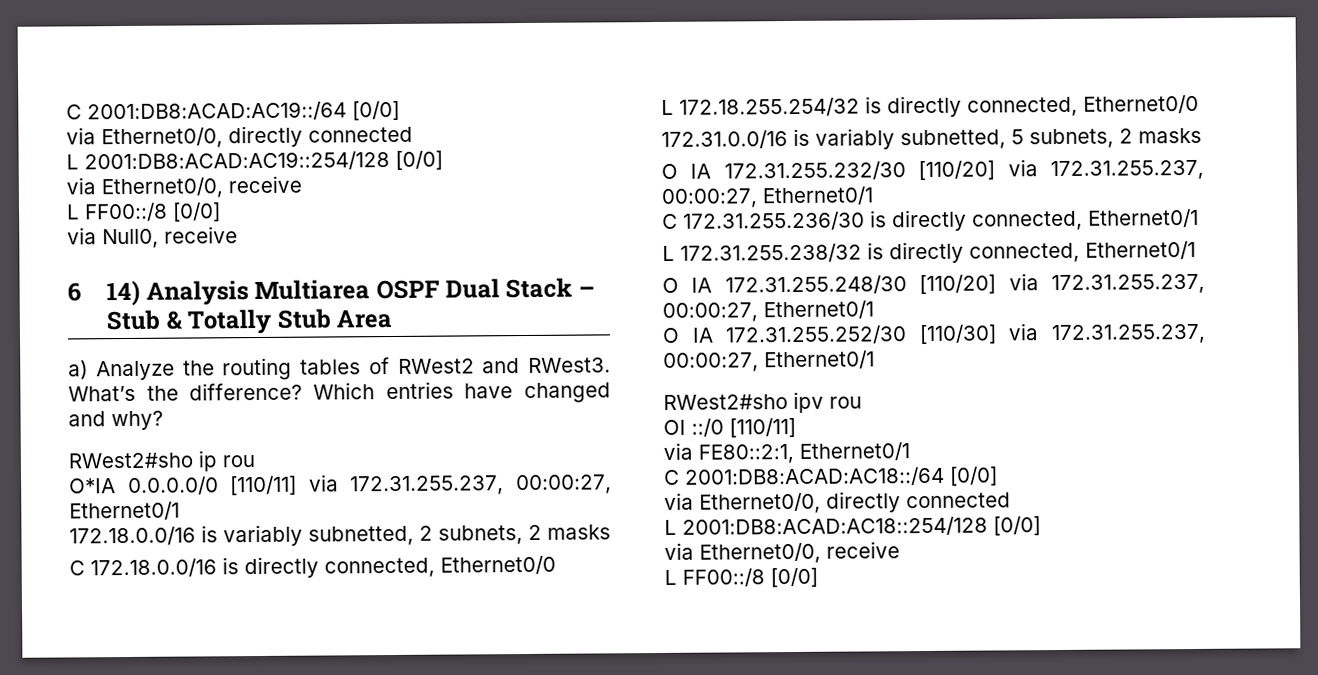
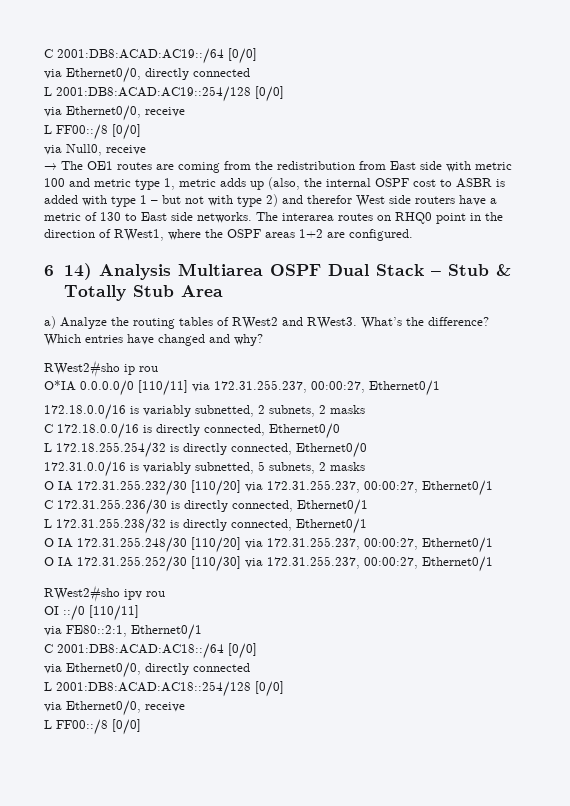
+ → The OE1 routes are coming from the redistribution from East side with metric 100 and metric type 1, metric adds up (also, the internal OSPF cost to ASBR is added with type 1 – but not with type 2) and therefor West side routers have a metric of 130 to East side networks. The interarea routes on RHQ0 point in the direction of RWest1, where the OSPF areas 1+2 are configured.

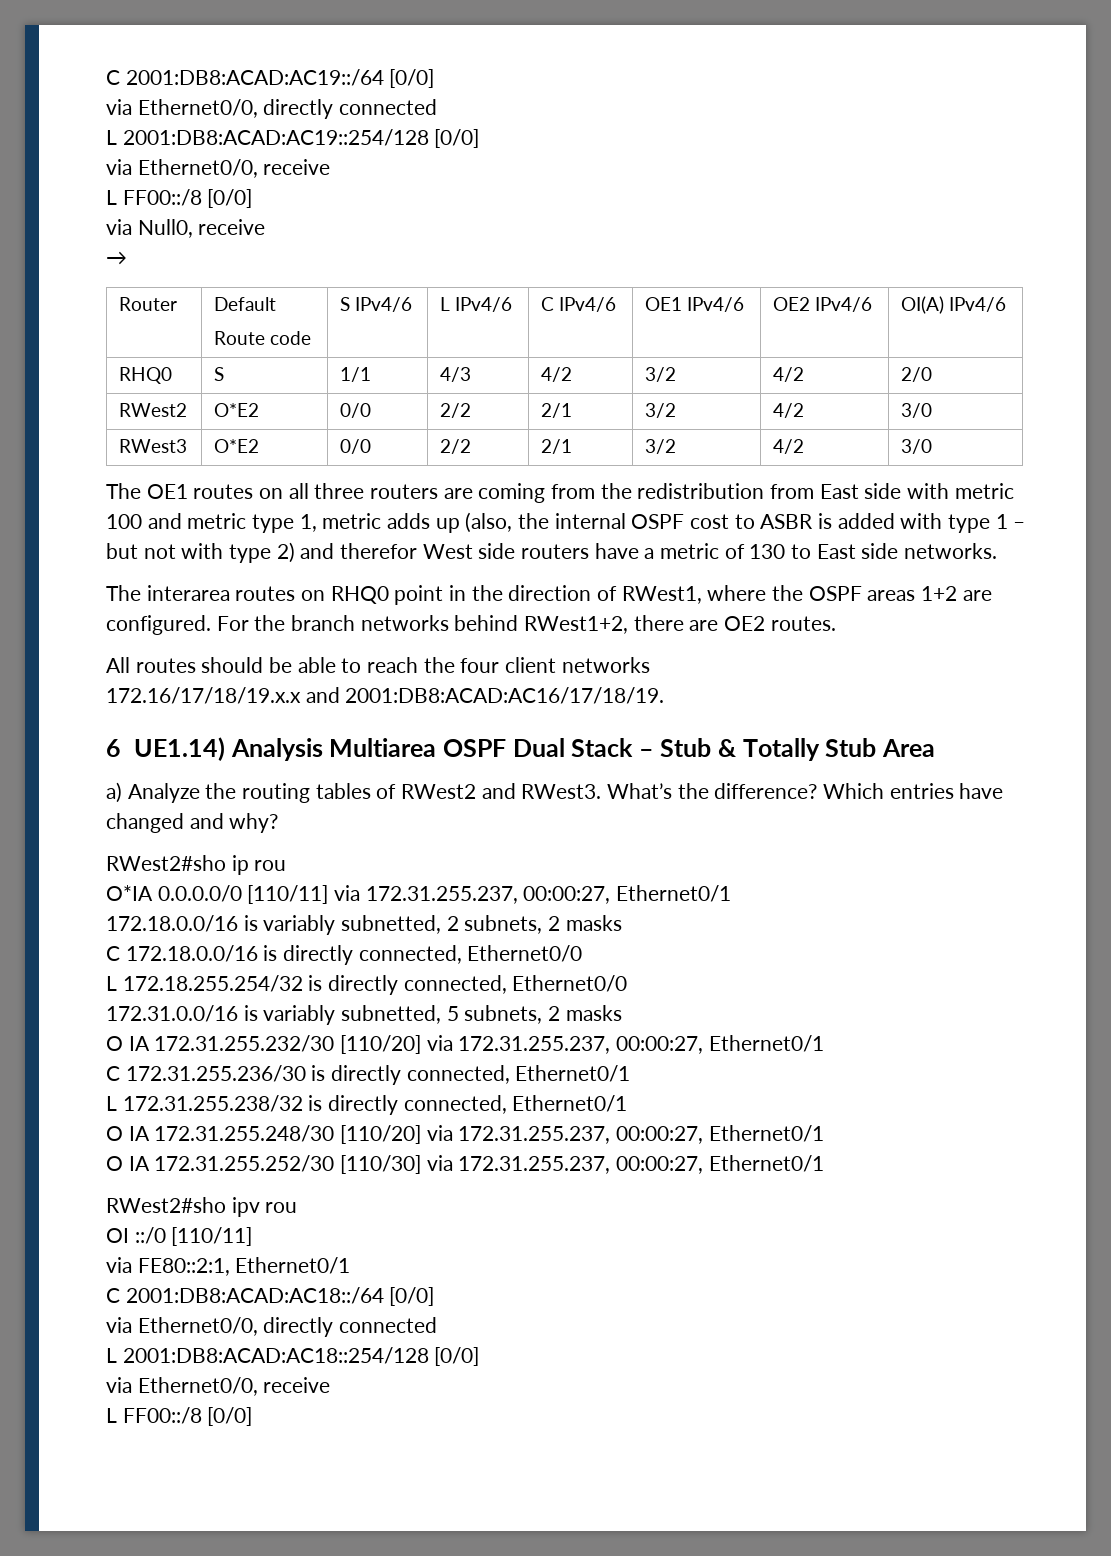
- → The OE1 routes are coming from the redistribution from East side with metric 100 and metric type 1, metric adds up (also, the internal OSPF cost to ASBR is added with type 1 – but not with type 2) and therefor West side routers have a metric of 130 to East side networks. The interarea routes on RHQ0 point in the direction of RWest1, where the OSPF areas 1+2 are configured.
+ →
+ Router | Default
+ Route code | S IPv4/6 | L IPv4/6 | C IPv4/6 | OE1 IPv4/6 | OE2 IPv4/6 | OI(A) IPv4/6
+ RHQ0 | S | 1/1 | 4/3 | 4/2 | 3/2 | 4/2 | 2/0
+ RWest2 | O*E2 | 0/0 | 2/2 | 2/1 | 3/2 | 4/2 | 3/0
+ RWest3 | O*E2 | 0/0 | 2/2 | 2/1 | 3/2 | 4/2 | 3/0
+ The OE1 routes on all three routers are coming from the redistribution from East side with metric 100 and metric type 1, metric adds up (also, the internal OSPF cost to ASBR is added with type 1 – but not with type 2) and therefor West side routers have a metric of 130 to East side networks.
+ The interarea routes on RHQ0 point in the direction of RWest1, where the OSPF areas 1+2 are configured. For the branch networks behind RWest1+2, there are OE2 routes.
+ All routes should be able to reach the four client networks
+ 172.16/17/18/19.x.x and 2001:DB8:ACAD:AC16/17/18/19.
- 6 14) Analysis Multiarea OSPF Dual Stack – Stub & Totally Stub Area
+ 6 UE1.14) Analysis Multiarea OSPF Dual Stack – Stub & Totally Stub Area

